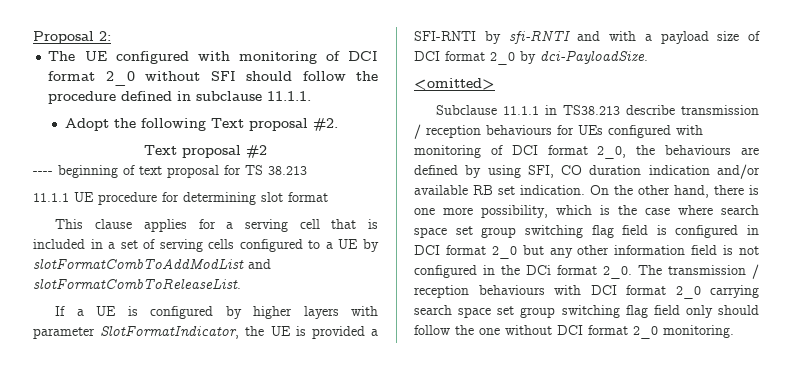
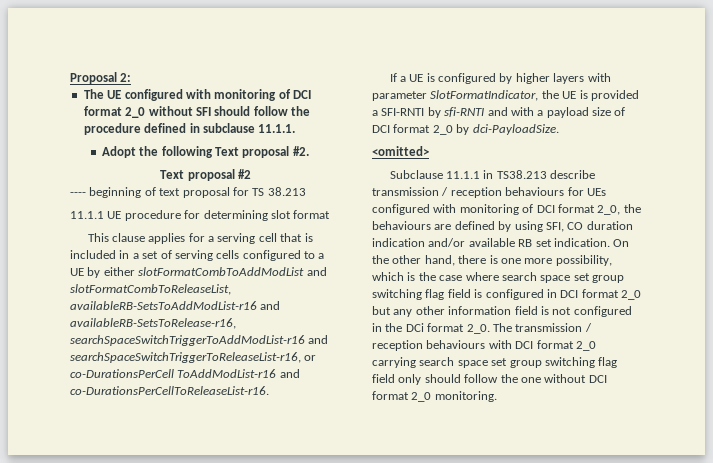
- This clause applies for a serving cell that is included in a set of serving cells configured to a UE by slotFormatCombToAddModList and slotFormatCombToReleaseList.
+ This clause applies for a serving cell that is included in a set of serving cells configured to a UE by either slotFormatCombToAddModList and slotFormatCombToReleaseList, availableRB-SetsToAddModList-r16 and availableRB-SetsToRelease-r16, searchSpaceSwitchTriggerToAddModList-r16 and searchSpaceSwitchTriggerToReleaseList-r16, or co-DurationsPerCell ToAddModList-r16 and co-DurationsPerCellToReleaseList-r16.

